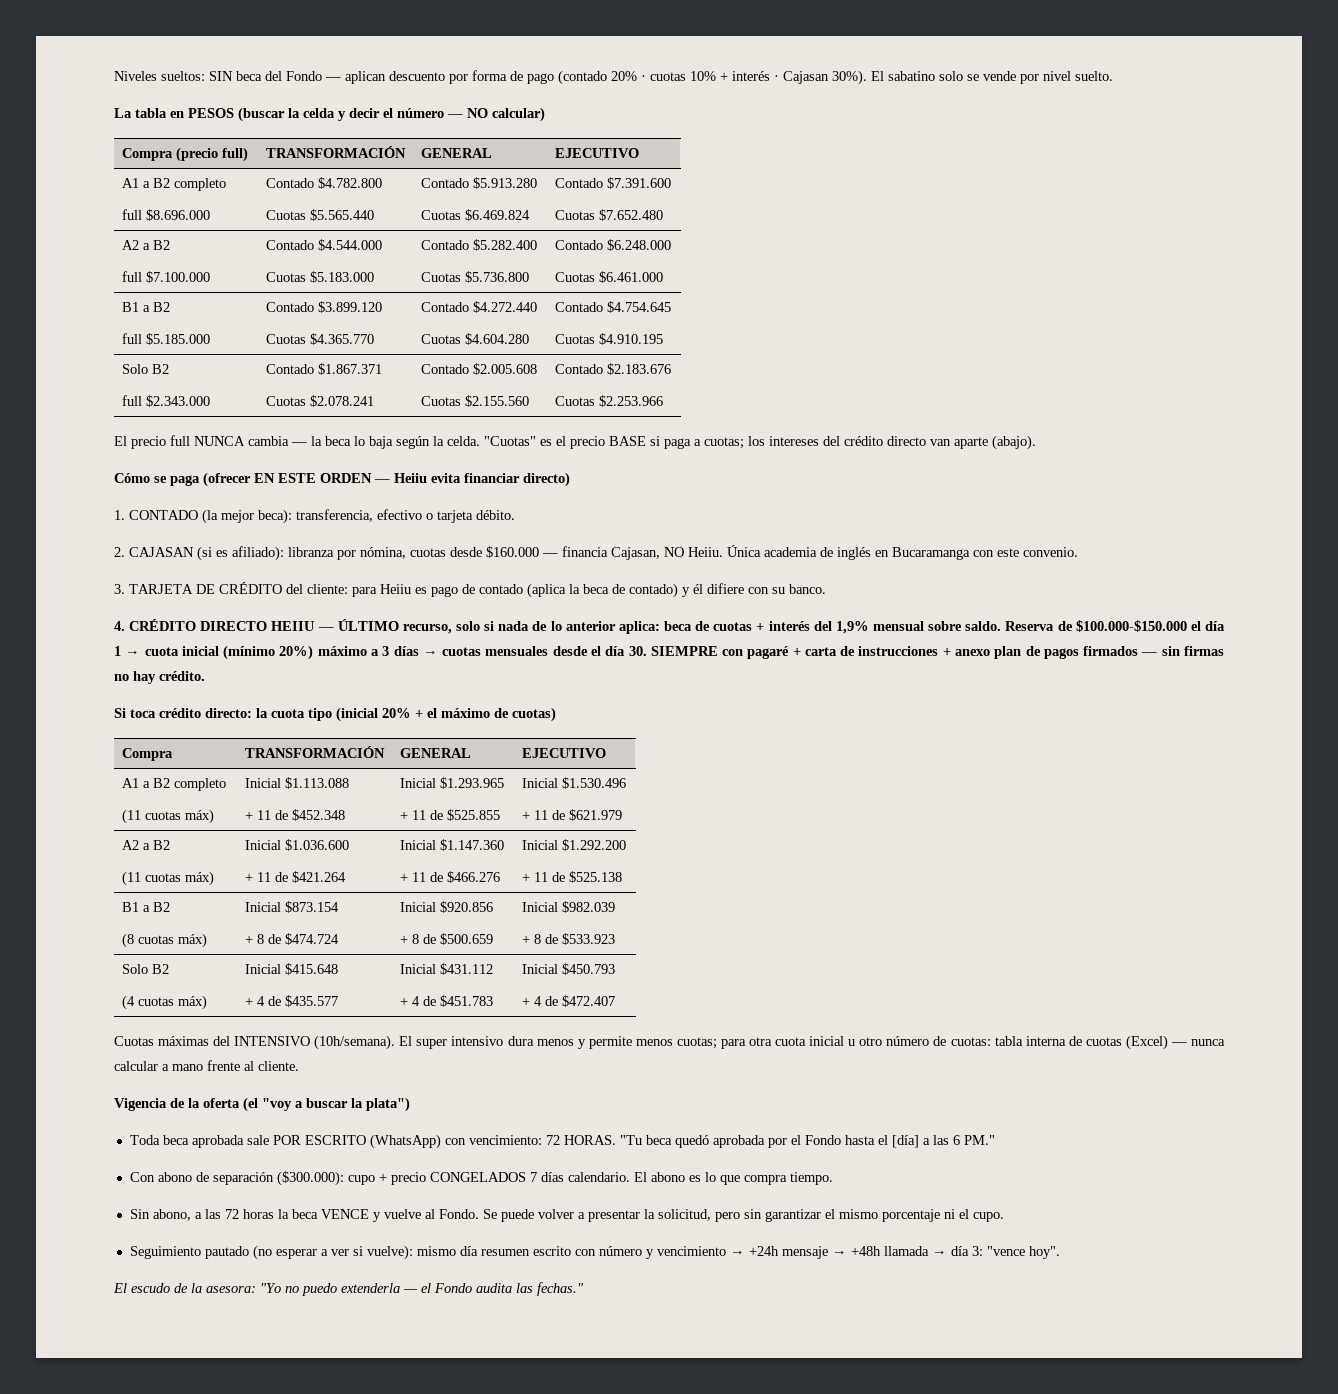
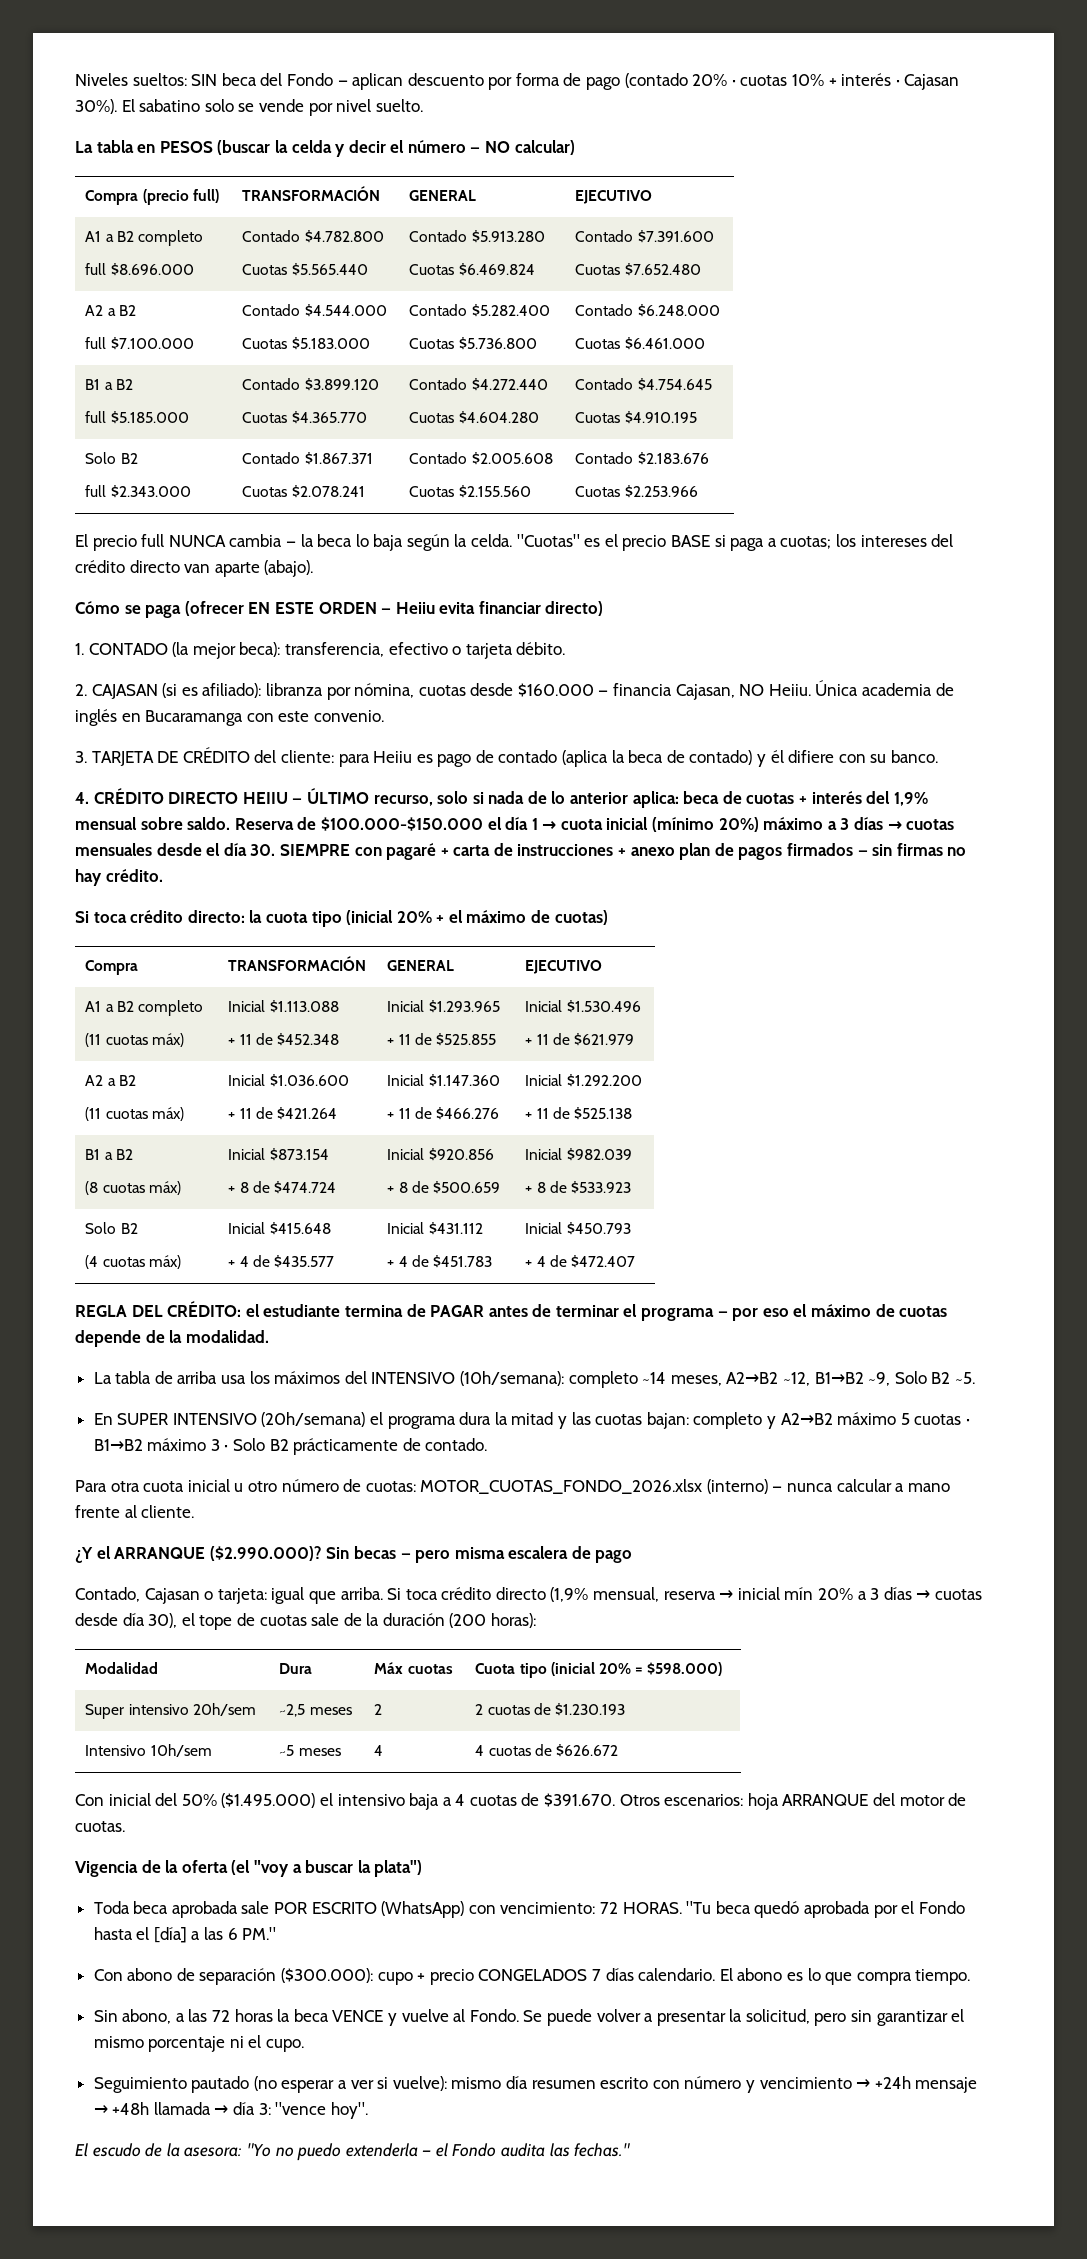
- Cuotas máximas del INTENSIVO (10h/semana). El super intensivo dura menos y permite menos cuotas; para otra cuota inicial u otro número de cuotas: tabla interna de cuotas (Excel) — nunca calcular a mano frente al cliente.
+ REGLA DEL CRÉDITO: el estudiante termina de PAGAR antes de terminar el programa — por eso el máximo de cuotas depende de la modalidad.
+ La tabla de arriba usa los máximos del INTENSIVO (10h/semana): completo ~14 meses, A2→B2 ~12, B1→B2 ~9, Solo B2 ~5.
+ En SUPER INTENSIVO (20h/semana) el programa dura la mitad y las cuotas bajan: completo y A2→B2 máximo 5 cuotas · B1→B2 máximo 3 · Solo B2 prácticamente de contado.
+ Para otra cuota inicial u otro número de cuotas: MOTOR_CUOTAS_FONDO_2026.xlsx (interno) — nunca calcular a mano frente al cliente.
+ ¿Y el ARRANQUE ($2.990.000)? Sin becas — pero misma escalera de pago
+ Contado, Cajasan o tarjeta: igual que arriba. Si toca crédito directo (1,9% mensual, reserva → inicial mín 20% a 3 días → cuotas desde día 30), el tope de cuotas sale de la duración (200 horas):
+ Modalidad | Dura | Máx cuotas | Cuota tipo (inicial 20% = $598.000)
+ Super intensivo 20h/sem | ~2,5 meses | 2 | 2 cuotas de $1.230.193
+ Intensivo 10h/sem | ~5 meses | 4 | 4 cuotas de $626.672
+ Con inicial del 50% ($1.495.000) el intensivo baja a 4 cuotas de $391.670. Otros escenarios: hoja ARRANQUE del motor de cuotas.

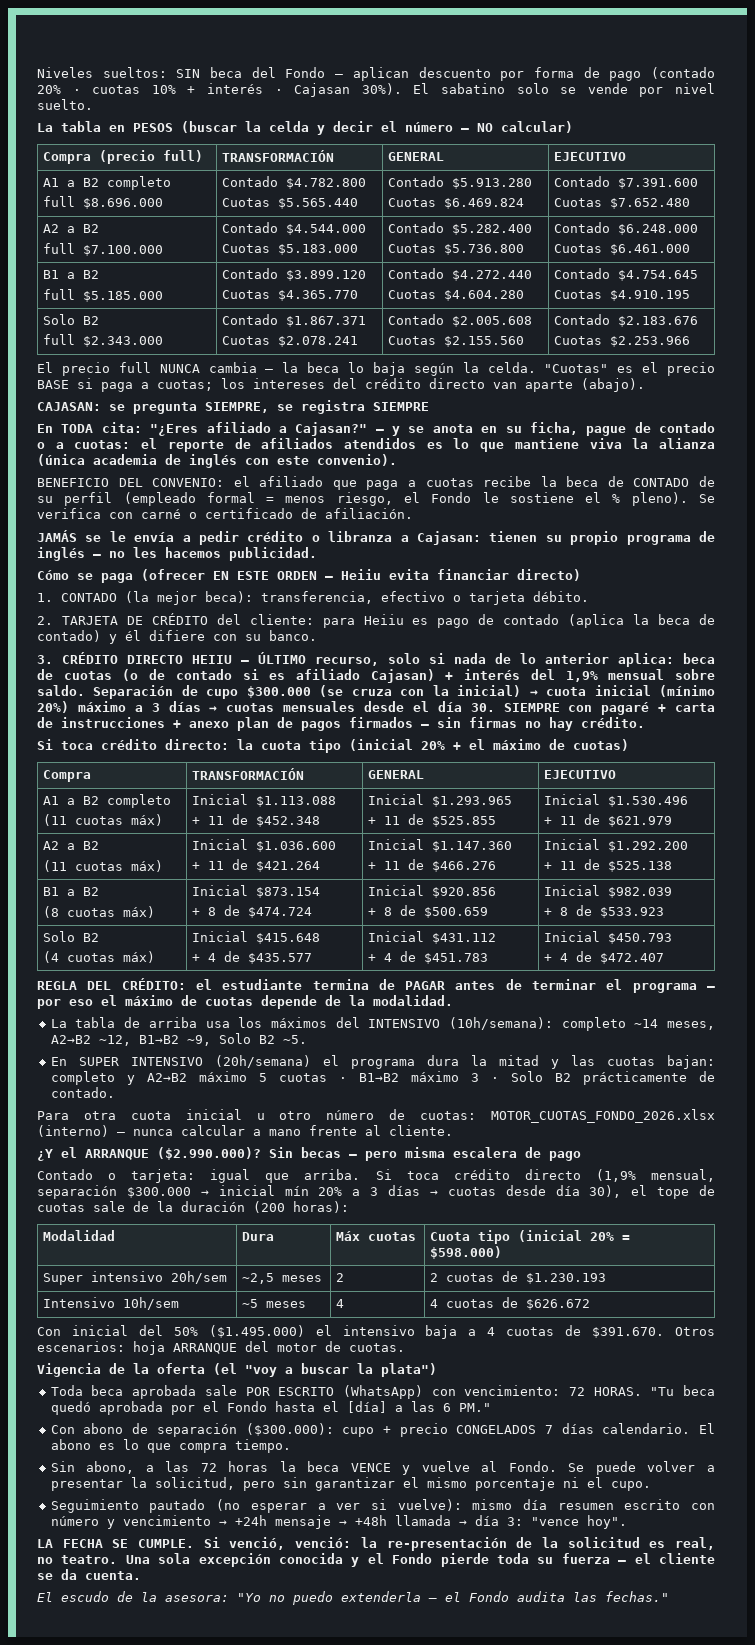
+ CAJASAN: se pregunta SIEMPRE, se registra SIEMPRE
+ En TODA cita: "¿Eres afiliado a Cajasan?" — y se anota en su ficha, pague de contado o a cuotas: el reporte de afiliados atendidos es lo que mantiene viva la alianza (única academia de inglés con este convenio).
+ BENEFICIO DEL CONVENIO: el afiliado que paga a cuotas recibe la beca de CONTADO de su perfil (empleado formal = menos riesgo, el Fondo le sostiene el % pleno). Se verifica con carné o certificado de afiliación.
+ JAMÁS se le envía a pedir crédito o libranza a Cajasan: tienen su propio programa de inglés — no les hacemos publicidad.
- 2. CAJASAN (si es afiliado): libranza por nómina, cuotas desde $160.000 — financia Cajasan, NO Heiiu. Única academia de inglés en Bucaramanga con este convenio.
- 3. TARJETA DE CRÉDITO del cliente: para Heiiu es pago de contado (aplica la beca de contado) y él difiere con su banco.
+ 2. TARJETA DE CRÉDITO del cliente: para Heiiu es pago de contado (aplica la beca de contado) y él difiere con su banco.
- 4. CRÉDITO DIRECTO HEIIU — ÚLTIMO recurso, solo si nada de lo anterior aplica: beca de cuotas + interés del 1,9% mensual sobre saldo.
+ 3. CRÉDITO DIRECTO HEIIU — ÚLTIMO recurso, solo si nada de lo anterior aplica: beca de cuotas (o de contado si es afiliado Cajasan) + interés del 1,9% mensual sobre saldo.
- Reserva de $100.000-$150.000 el día 1 → cuota inicial (mínimo 20%) máximo a 3 días → cuotas mensuales desde el día 30. SIEMPRE con pagaré + carta de instrucciones + anexo plan de pagos firmados — sin firmas no hay crédito.
+ Separación de cupo $300.000 (se cruza con la inicial) → cuota inicial (mínimo 20%) máximo a 3 días → cuotas mensuales desde el día 30. SIEMPRE con pagaré + carta de instrucciones + anexo plan de pagos firmados — sin firmas no hay crédito.
- Contado, Cajasan o tarjeta: igual que arriba.
+ Contado o tarjeta: igual que arriba.
- Si toca crédito directo (1,9% mensual, reserva → inicial mín 20% a 3 días → cuotas desde día 30), el tope de cuotas sale de la duración (200 horas):
+ Si toca crédito directo (1,9% mensual, separación $300.000 → inicial mín 20% a 3 días → cuotas desde día 30), el tope de cuotas sale de la duración (200 horas):
+ LA FECHA SE CUMPLE. Si venció, venció: la re-presentación de la solicitud es real, no teatro. Una sola excepción conocida y el Fondo pierde toda su fuerza — el cliente se da cuenta.

